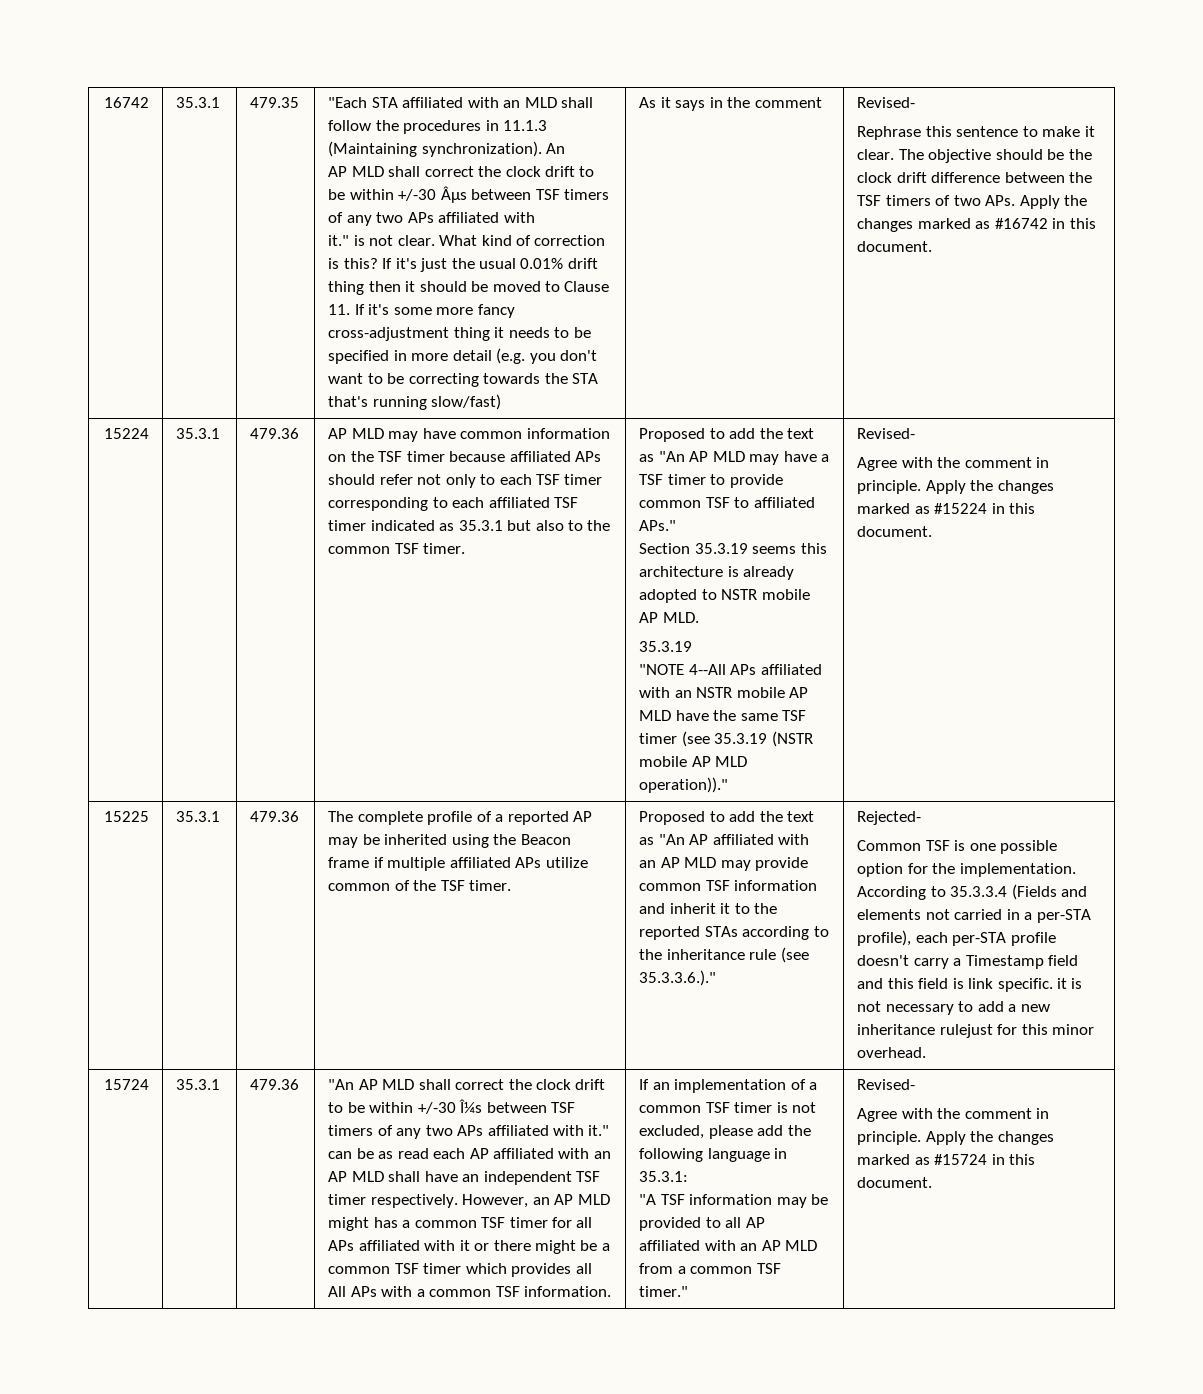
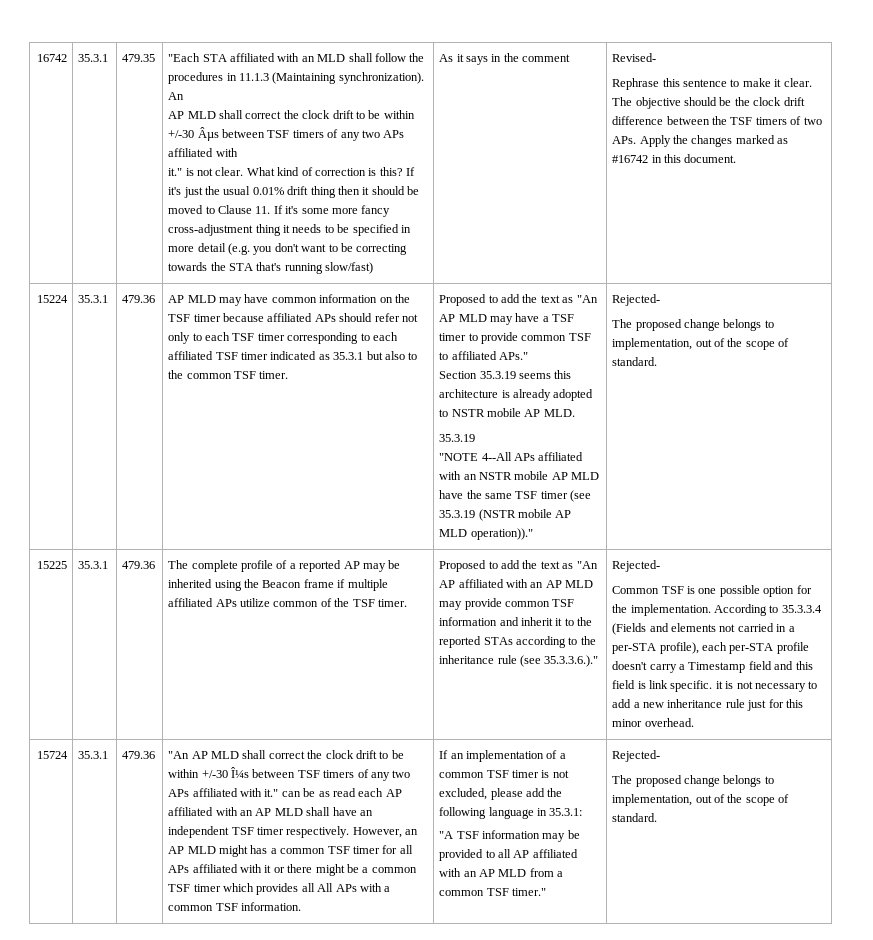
- "NOTE 4--All APs affiliated with an NSTR mobile AP MLD have the same TSF timer (see 35.3.19 (NSTR mobile AP MLD operation))." | Revised-
- Agree with the comment in principle. Apply the changes marked as #15224 in this document.
+ "NOTE 4--All APs affiliated with an NSTR mobile AP MLD have the same TSF timer (see 35.3.19 (NSTR mobile AP MLD operation))." | Rejected-
+ The proposed change belongs to implementation, out of the scope of standard.
- According to 35.3.3.4 (Fields and elements not carried in a per-STA profile), each per-STA profile doesn't carry a Timestamp field and this field is link specific. it is not necessary to add a new inheritance rulejust for this minor overhead.
+ According to 35.3.3.4 (Fields and elements not carried in a per-STA profile), each per-STA profile doesn't carry a Timestamp field and this field is link specific. it is not necessary to add a new inheritance rule just for this minor overhead.
- "A TSF information may be provided to all AP affiliated with an AP MLD from a common TSF timer." | Revised-
- Agree with the comment in principle. Apply the changes marked as #15724 in this document.
+ "A TSF information may be provided to all AP affiliated with an AP MLD from a common TSF timer." | Rejected-
+ The proposed change belongs to implementation, out of the scope of standard.

